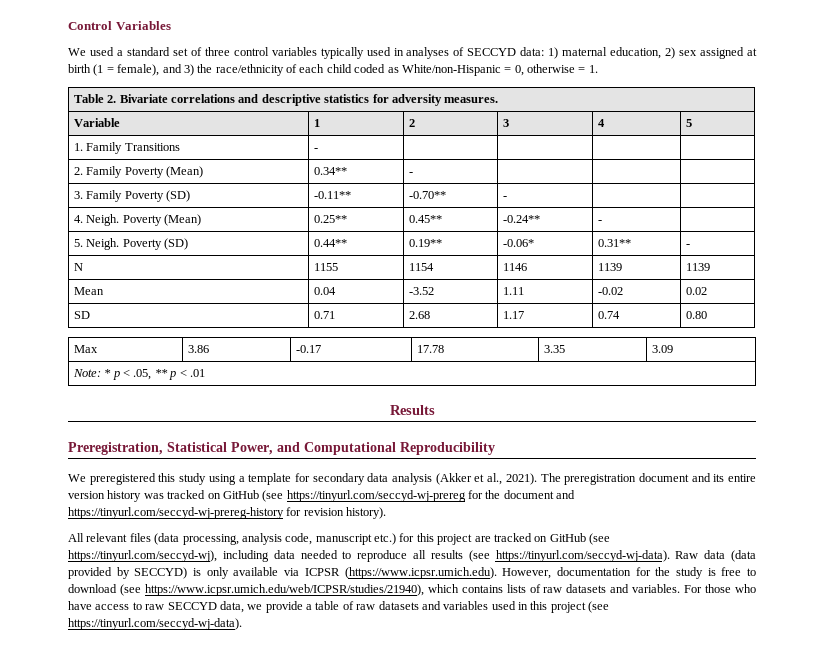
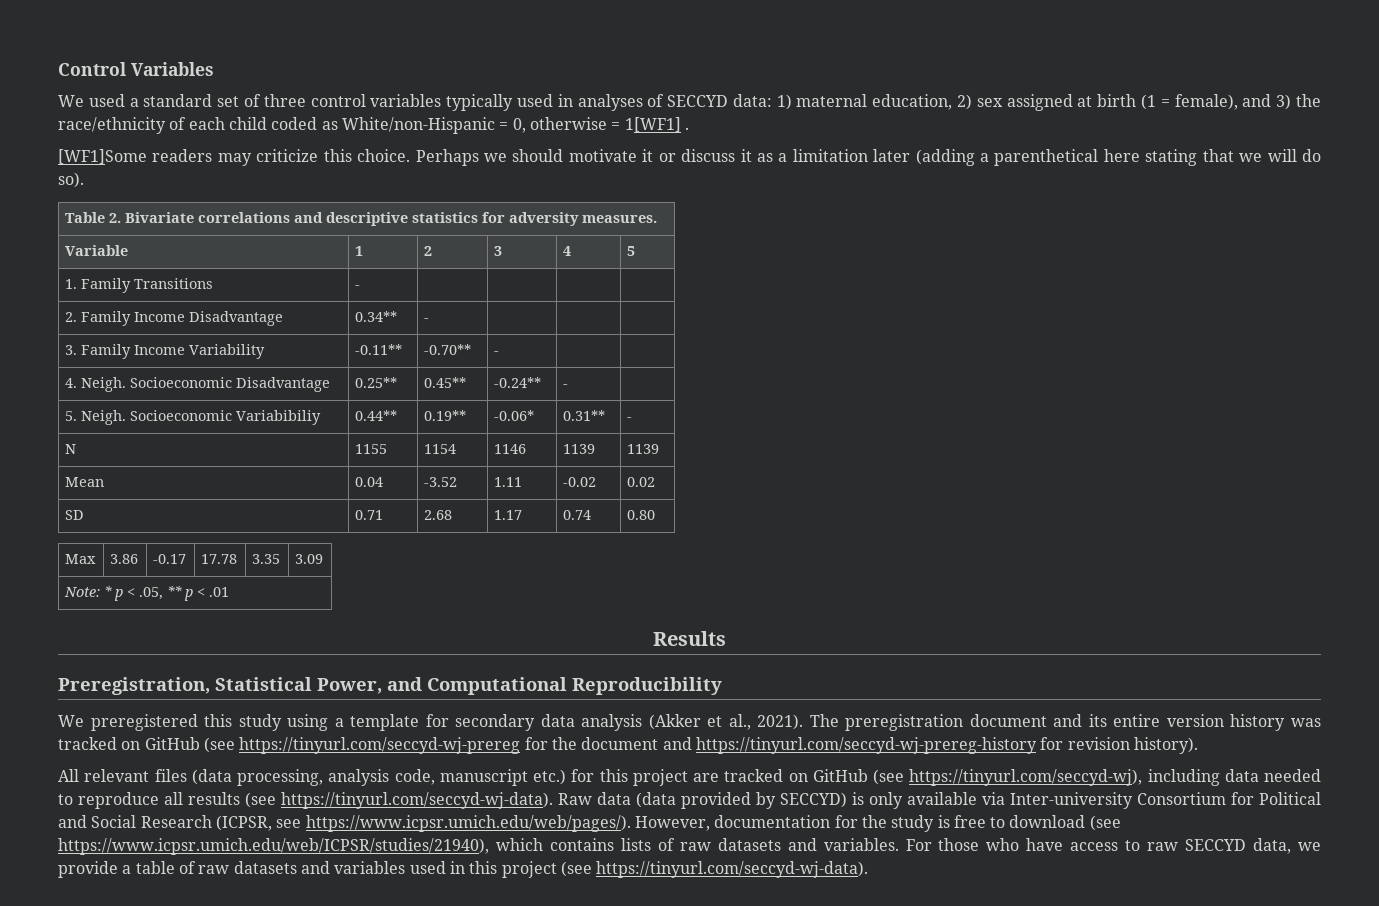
- We used a standard set of three control variables typically used in analyses of SECCYD data: 1) maternal education, 2) sex assigned at birth (1 = female), and 3) the race/ethnicity of each child coded as White/non-Hispanic = 0, otherwise = 1.
+ We used a standard set of three control variables typically used in analyses of SECCYD data: 1) maternal education, 2) sex assigned at birth (1 = female), and 3) the race/ethnicity of each child coded as White/non-Hispanic = 0, otherwise = 1[WF1] .
+ [WF1]Some readers may criticize this choice. Perhaps we should motivate it or discuss it as a limitation later (adding a parenthetical here stating that we will do so).
- 2. Family Poverty (Mean) | 0.34** | - | | |
+ 2. Family Income Disadvantage | 0.34** | - | | |
- 3. Family Poverty (SD) | -0.11** | -0.70** | - | |
+ 3. Family Income Variability | -0.11** | -0.70** | - | |
- 4. Neigh. Poverty (Mean) | 0.25** | 0.45** | -0.24** | - |
+ 4. Neigh. Socioeconomic Disadvantage | 0.25** | 0.45** | -0.24** | - |
- 5. Neigh. Poverty (SD) | 0.44** | 0.19** | -0.06* | 0.31** | -
+ 5. Neigh. Socioeconomic Variabibiliy | 0.44** | 0.19** | -0.06* | 0.31** | -
- All relevant files (data processing, analysis code, manuscript etc.) for this project are tracked on GitHub (see https://tinyurl.com/seccyd-wj), including data needed to reproduce all results (see https://tinyurl.com/seccyd-wj-data). Raw data (data provided by SECCYD) is only available via ICPSR (https://www.icpsr.umich.edu). However, documentation for the study is free to download (see https://www.icpsr.umich.edu/web/ICPSR/studies/21940), which contains lists of raw datasets and variables.
+ All relevant files (data processing, analysis code, manuscript etc.) for this project are tracked on GitHub (see https://tinyurl.com/seccyd-wj), including data needed to reproduce all results (see https://tinyurl.com/seccyd-wj-data). Raw data (data provided by SECCYD) is only available via Inter-university Consortium for Political and Social Research (ICPSR, see https://www.icpsr.umich.edu/web/pages/). However, documentation for the study is free to download (see https://www.icpsr.umich.edu/web/ICPSR/studies/21940), which contains lists of raw datasets and variables.

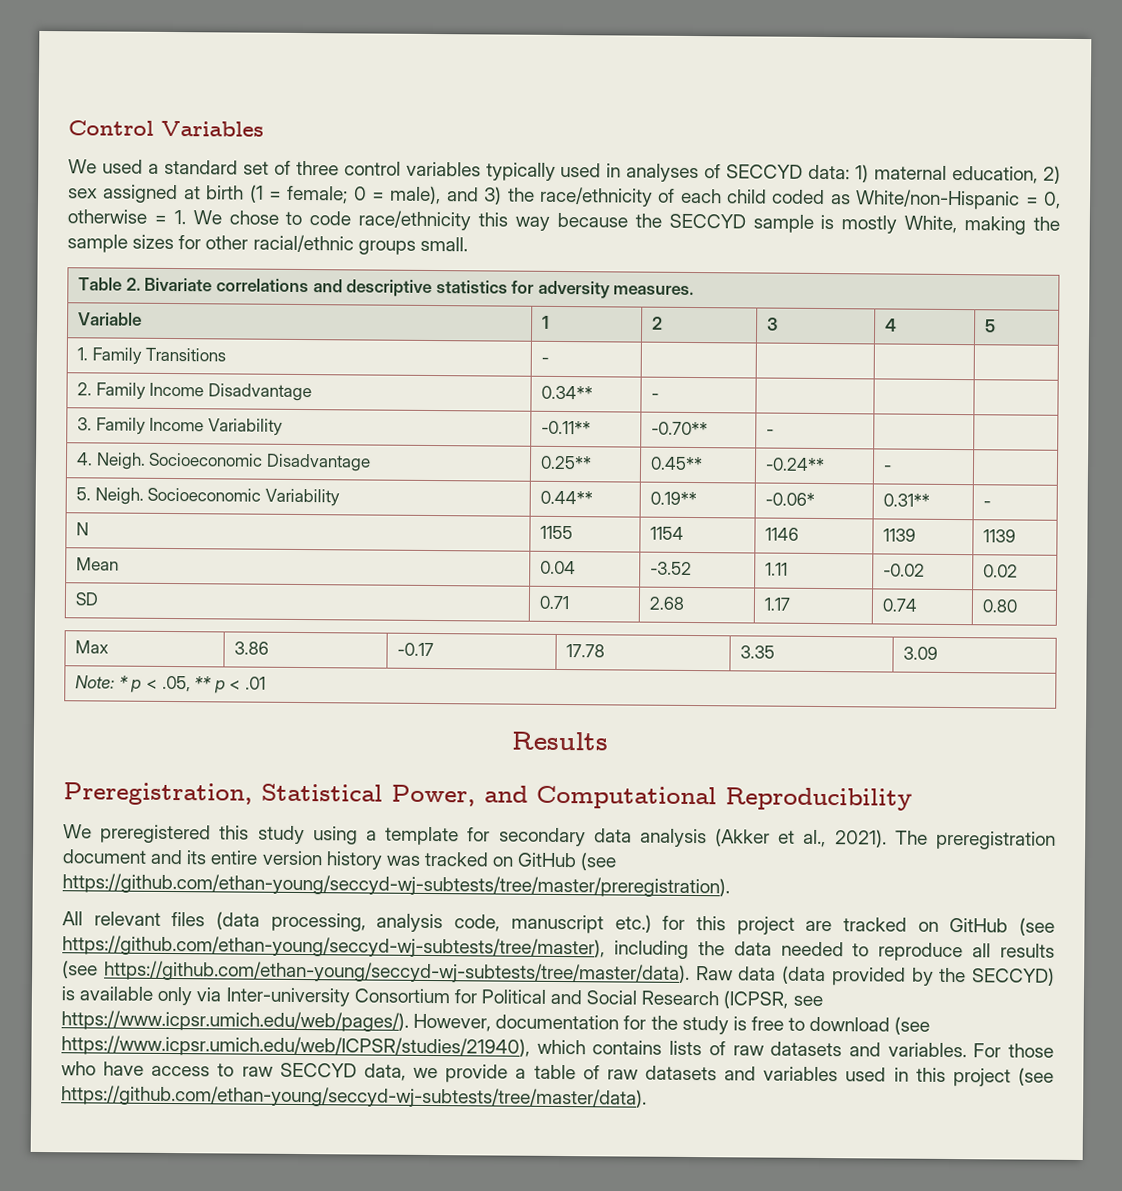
- We used a standard set of three control variables typically used in analyses of SECCYD data: 1) maternal education, 2) sex assigned at birth (1 = female), and 3) the race/ethnicity of each child coded as White/non-Hispanic = 0, otherwise = 1[WF1] .
- [WF1]Some readers may criticize this choice. Perhaps we should motivate it or discuss it as a limitation later (adding a parenthetical here stating that we will do so).
+ We used a standard set of three control variables typically used in analyses of SECCYD data: 1) maternal education, 2) sex assigned at birth (1 = female; 0 = male), and 3) the race/ethnicity of each child coded as White/non-Hispanic = 0, otherwise = 1. We chose to code race/ethnicity this way because the SECCYD sample is mostly White, making the sample sizes for other racial/ethnic groups small.
- 5. Neigh. Socioeconomic Variabibiliy | 0.44** | 0.19** | -0.06* | 0.31** | -
+ 5. Neigh. Socioeconomic Variability | 0.44** | 0.19** | -0.06* | 0.31** | -
- The preregistration document and its entire version history was tracked on GitHub (see https://tinyurl.com/seccyd-wj-prereg for the document and https://tinyurl.com/seccyd-wj-prereg-history for revision history).
+ The preregistration document and its entire version history was tracked on GitHub (see https://github.com/ethan-young/seccyd-wj-subtests/tree/master/preregistration).
- All relevant files (data processing, analysis code, manuscript etc.) for this project are tracked on GitHub (see https://tinyurl.com/seccyd-wj), including data needed to reproduce all results (see https://tinyurl.com/seccyd-wj-data). Raw data (data provided by SECCYD) is only available via Inter-university Consortium for Political and Social Research (ICPSR, see https://www.icpsr.umich.edu/web/pages/). However, documentation for the study is free to download (see https://www.icpsr.umich.edu/web/ICPSR/studies/21940), which contains lists of raw datasets and variables.
+ All relevant files (data processing, analysis code, manuscript etc.) for this project are tracked on GitHub (see https://github.com/ethan-young/seccyd-wj-subtests/tree/master), including the data needed to reproduce all results (see https://github.com/ethan-young/seccyd-wj-subtests/tree/master/data). Raw data (data provided by the SECCYD) is available only via Inter-university Consortium for Political and Social Research (ICPSR, see https://www.icpsr.umich.edu/web/pages/). However, documentation for the study is free to download (see https://www.icpsr.umich.edu/web/ICPSR/studies/21940), which contains lists of raw datasets and variables.
- For those who have access to raw SECCYD data, we provide a table of raw datasets and variables used in this project (see https://tinyurl.com/seccyd-wj-data).
+ For those who have access to raw SECCYD data, we provide a table of raw datasets and variables used in this project (see https://github.com/ethan-young/seccyd-wj-subtests/tree/master/data).

